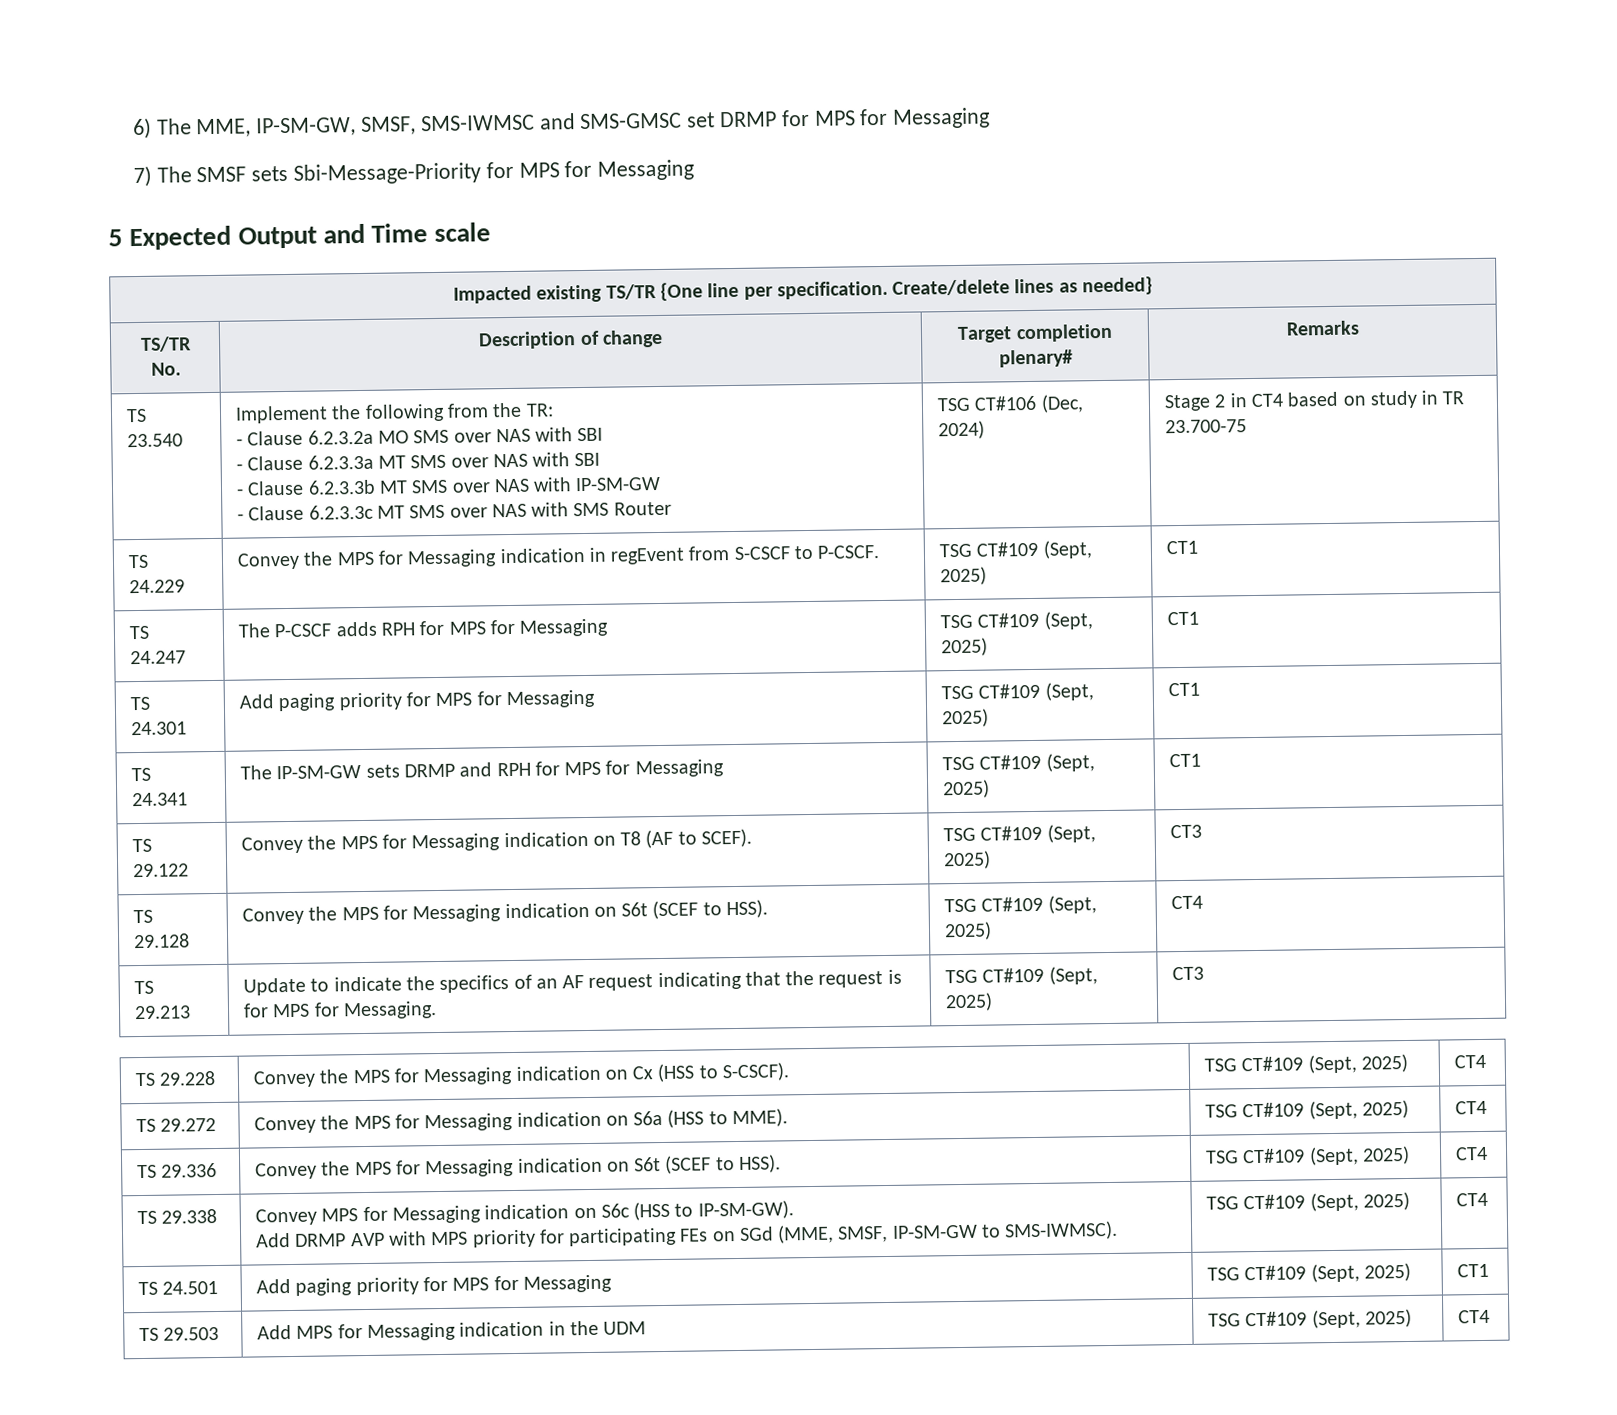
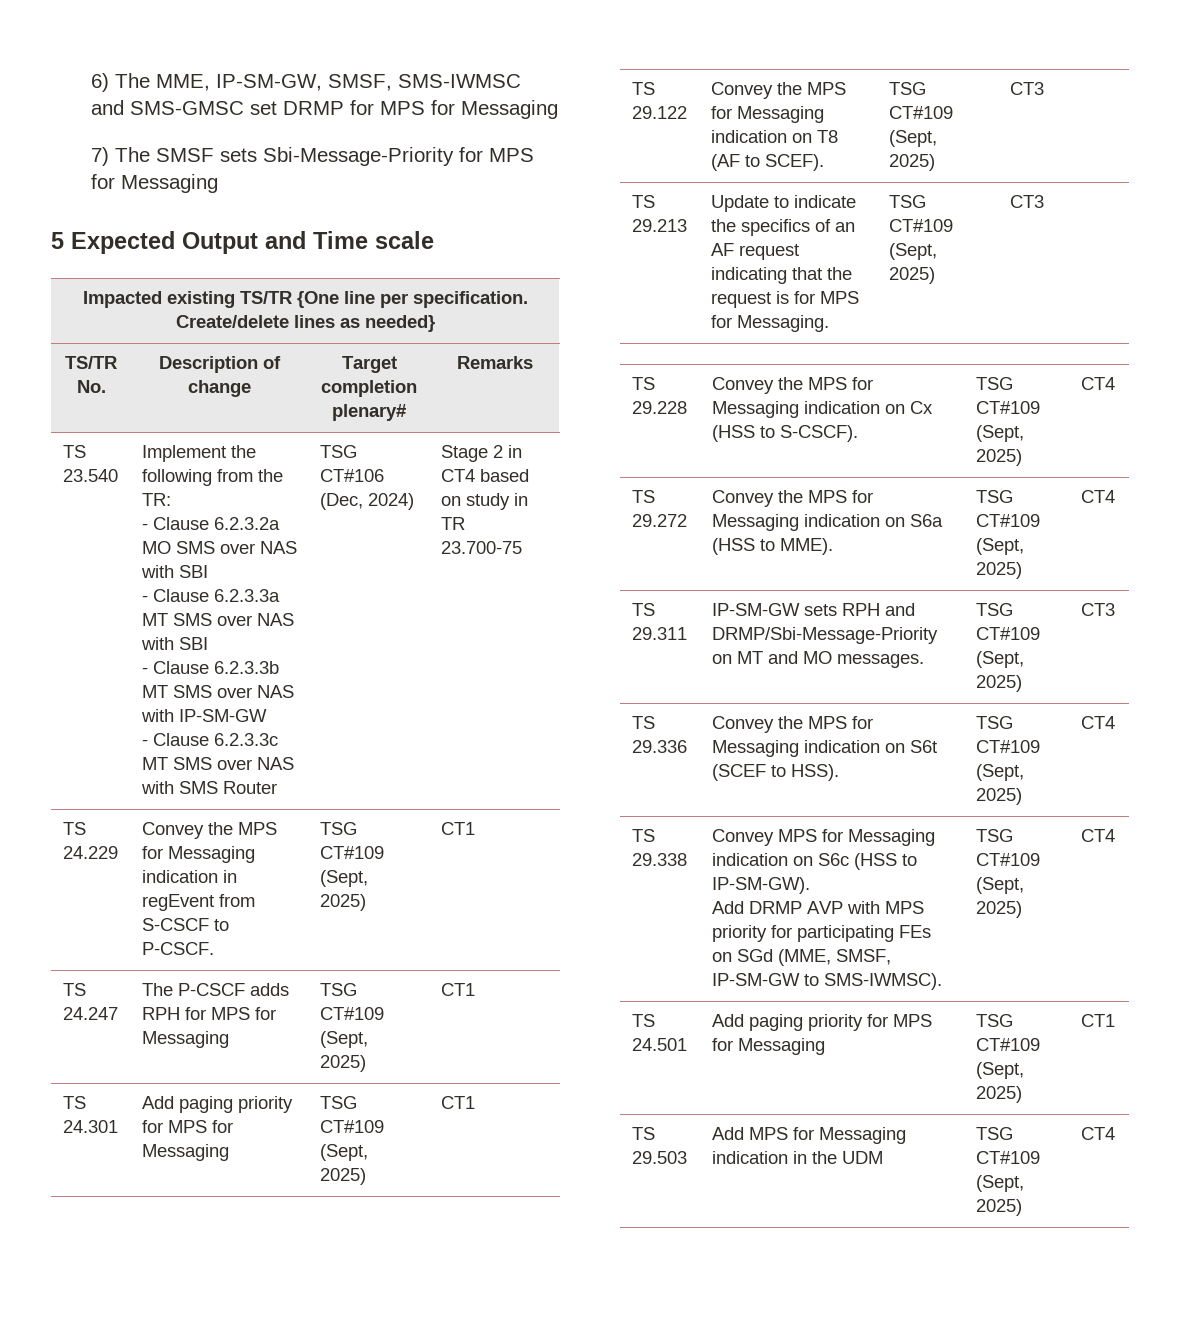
- TS 24.341 | The IP-SM-GW sets DRMP and RPH for MPS for Messaging | TSG CT#109 (Sept, 2025) | CT1
- TS 29.128 | Convey the MPS for Messaging indication on S6t (SCEF to HSS). | TSG CT#109 (Sept, 2025) | CT4
+ TS 29.311 | IP-SM-GW sets RPH and DRMP/Sbi-Message-Priority on MT and MO messages. | TSG CT#109 (Sept, 2025) | CT3

